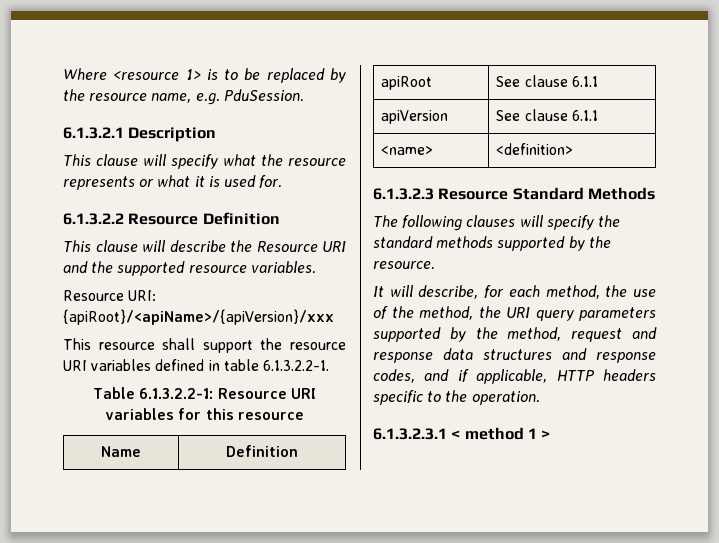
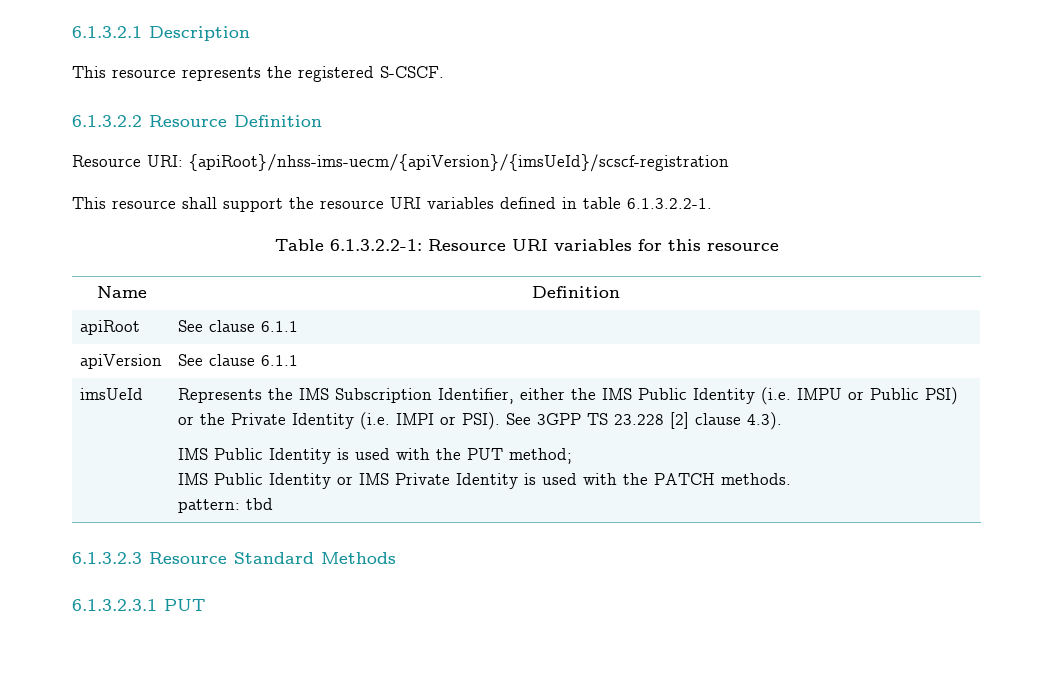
- Where <resource 1> is to be replaced by the resource name, e.g. PduSession.
  6.1.3.2.1 Description
- This clause will specify what the resource represents or what it is used for.
+ This resource represents the registered S-CSCF.
  6.1.3.2.2 Resource Definition
- This clause will describe the Resource URI and the supported resource variables.
- Resource URI: {apiRoot}/<apiName>/{apiVersion}/xxx
+ Resource URI: {apiRoot}/nhss-ims-uecm/{apiVersion}/{imsUeId}/scscf-registration
- <name> | <definition>
+ imsUeId | Represents the IMS Subscription Identifier, either the IMS Public Identity (i.e. IMPU or Public PSI) or the Private Identity (i.e. IMPI or PSI). See 3GPP TS 23.228 [2] clause 4.3).
+ IMS Public Identity is used with the PUT method;
+ IMS Public Identity or IMS Private Identity is used with the PATCH methods.
+ pattern: tbd
  6.1.3.2.3 Resource Standard Methods
- The following clauses will specify the standard methods supported by the resource.
- It will describe, for each method, the use of the method, the URI query parameters supported by the method, request and response data structures and response codes, and if applicable, HTTP headers specific to the operation.
- 6.1.3.2.3.1 < method 1 >
+ 6.1.3.2.3.1 PUT

